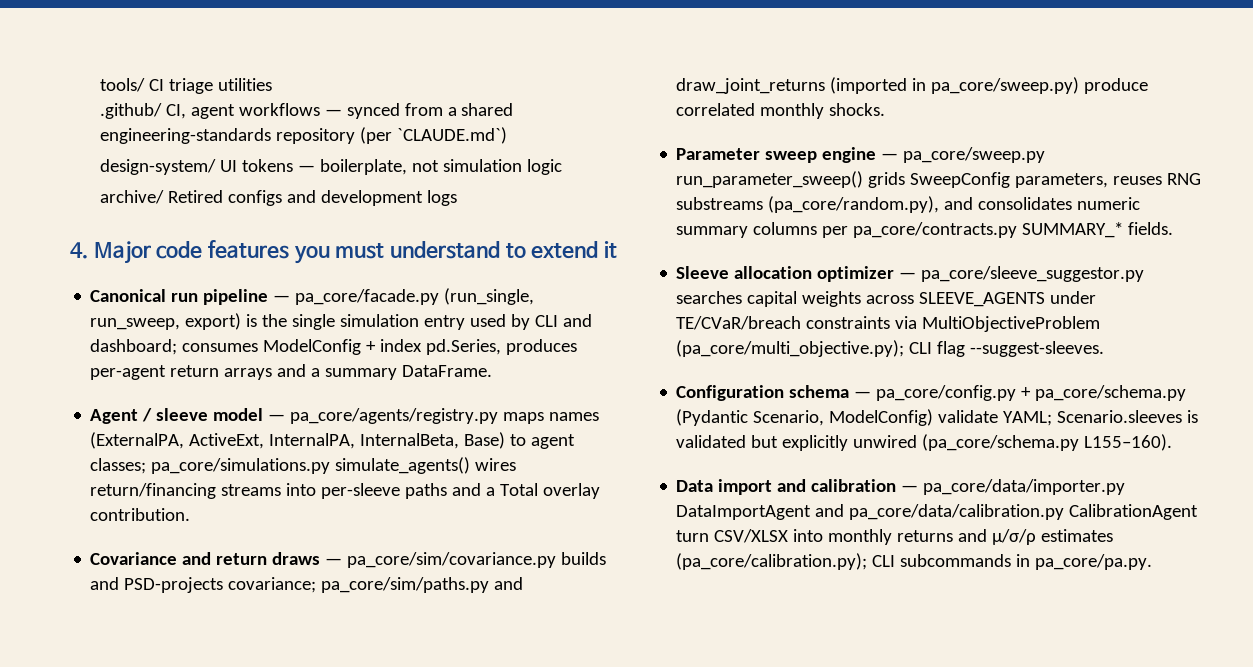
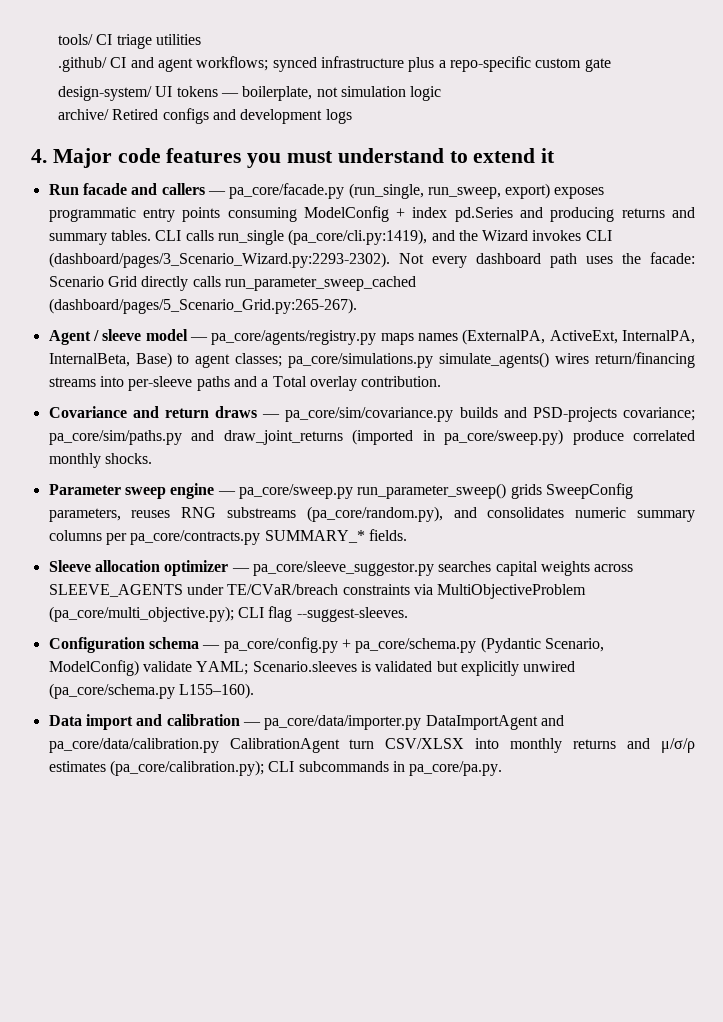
- .github/ CI, agent workflows — synced from a shared engineering-standards repository (per `CLAUDE.md`)
+ .github/ CI and agent workflows; synced infrastructure plus a repo-specific custom gate
- Canonical run pipeline — pa_core/facade.py (run_single, run_sweep, export) is the single simulation entry used by CLI and dashboard; consumes ModelConfig + index pd.Series, produces per-agent return arrays and a summary DataFrame.
+ Run facade and callers — pa_core/facade.py (run_single, run_sweep, export) exposes programmatic entry points consuming ModelConfig + index pd.Series and producing returns and summary tables. CLI calls run_single (pa_core/cli.py:1419), and the Wizard invokes CLI (dashboard/pages/3_Scenario_Wizard.py:2293-2302). Not every dashboard path uses the facade: Scenario Grid directly calls run_parameter_sweep_cached (dashboard/pages/5_Scenario_Grid.py:265-267).

